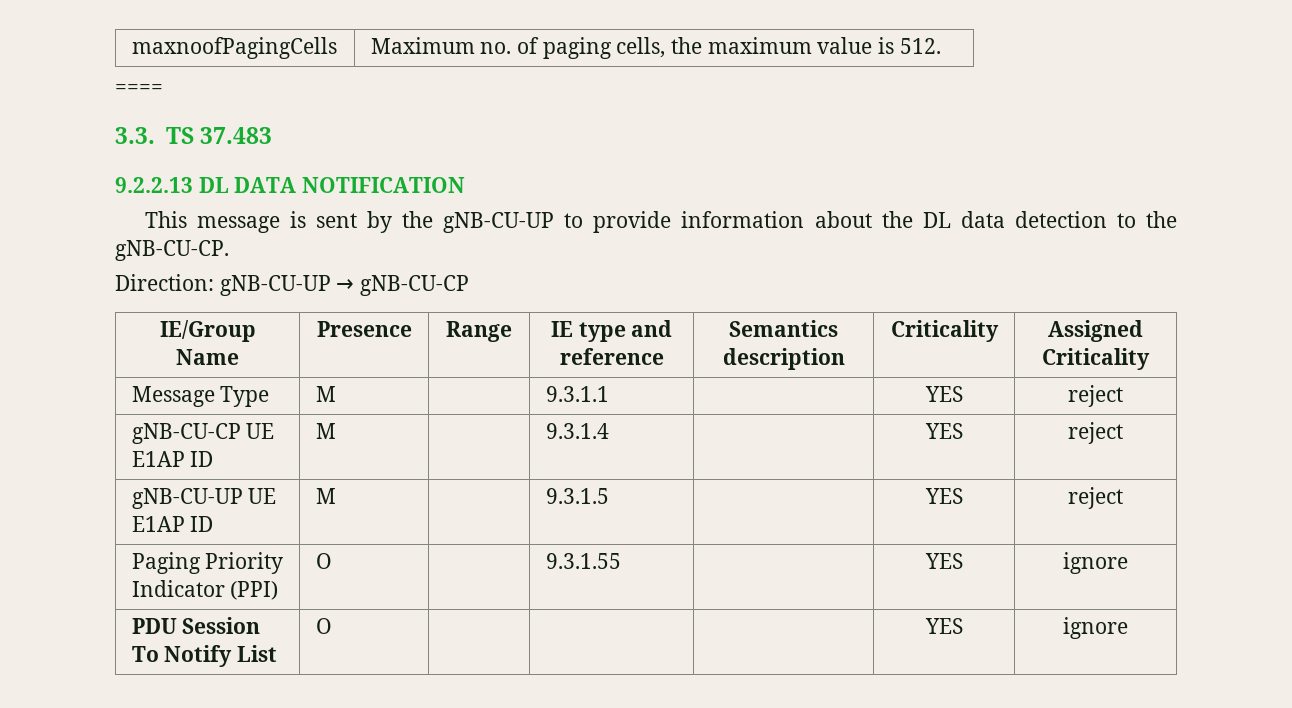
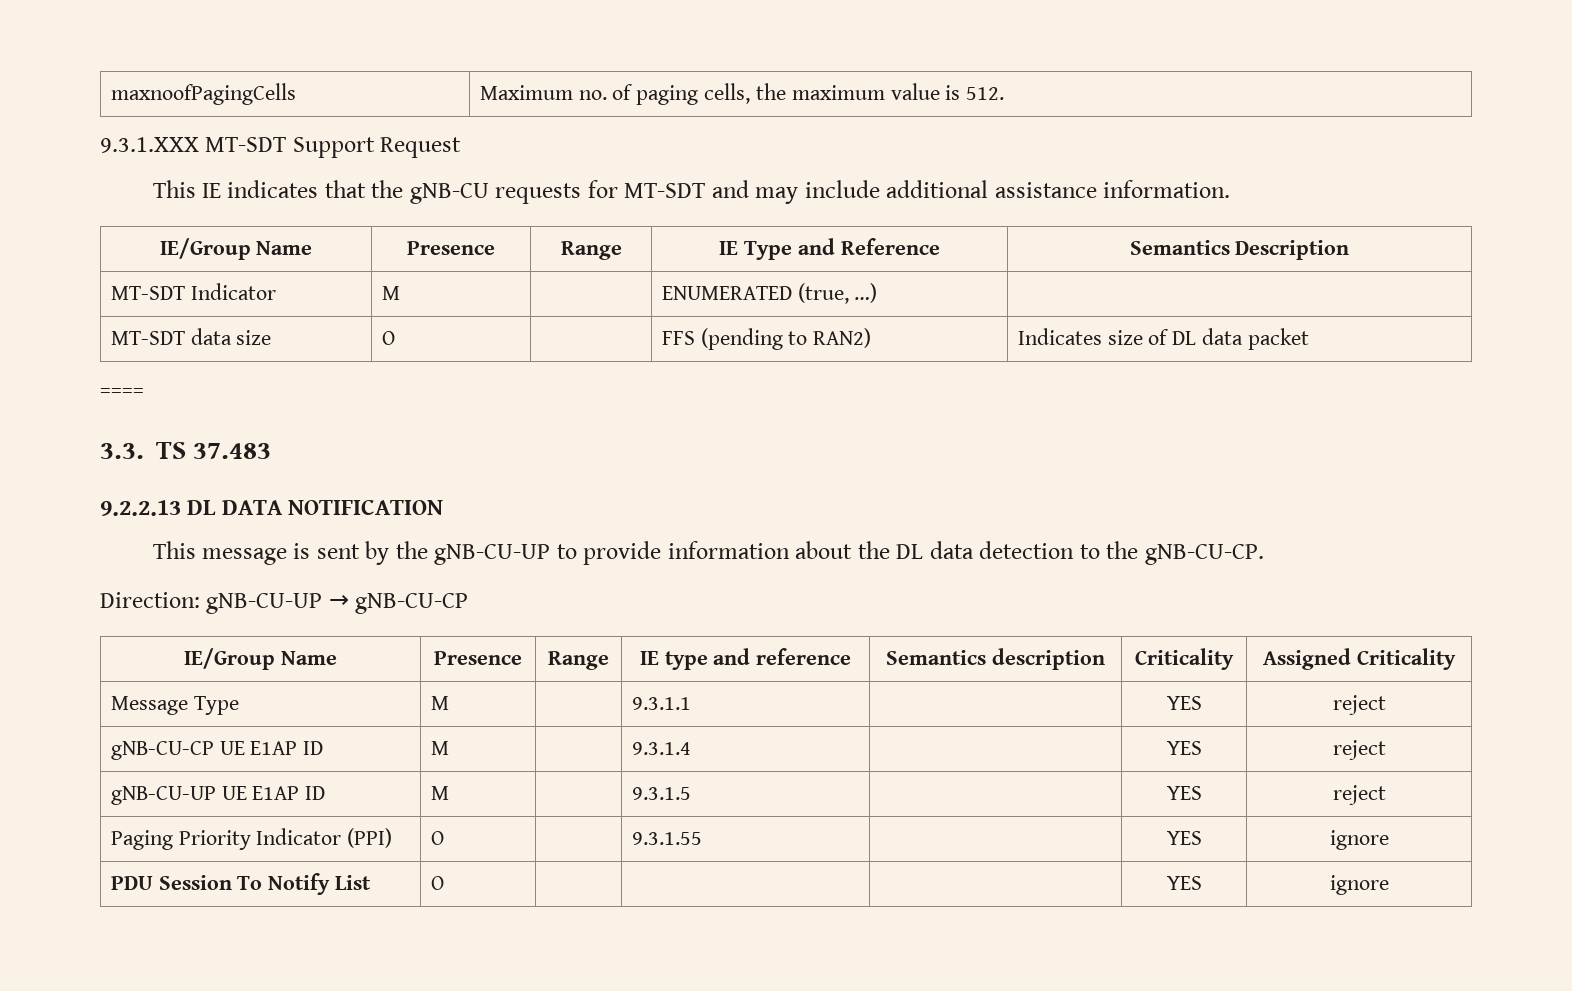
+ 9.3.1.XXX MT-SDT Support Request
+ This IE indicates that the gNB-CU requests for MT-SDT and may include additional assistance information.
+ IE/Group Name | Presence | Range | IE Type and Reference | Semantics Description
+ MT-SDT Indicator | M | | ENUMERATED (true, …) |
+ MT-SDT data size | O | | FFS (pending to RAN2) | Indicates size of DL data packet

